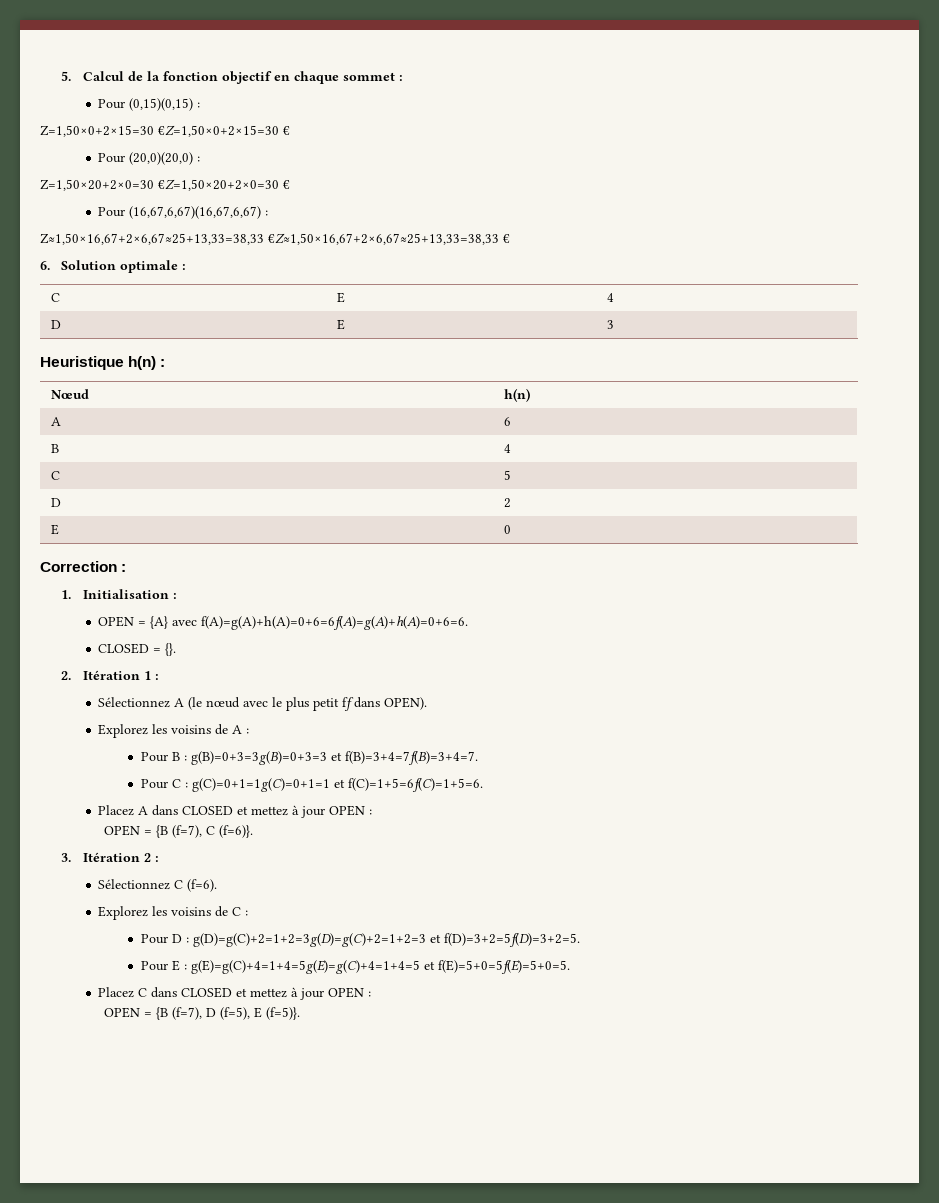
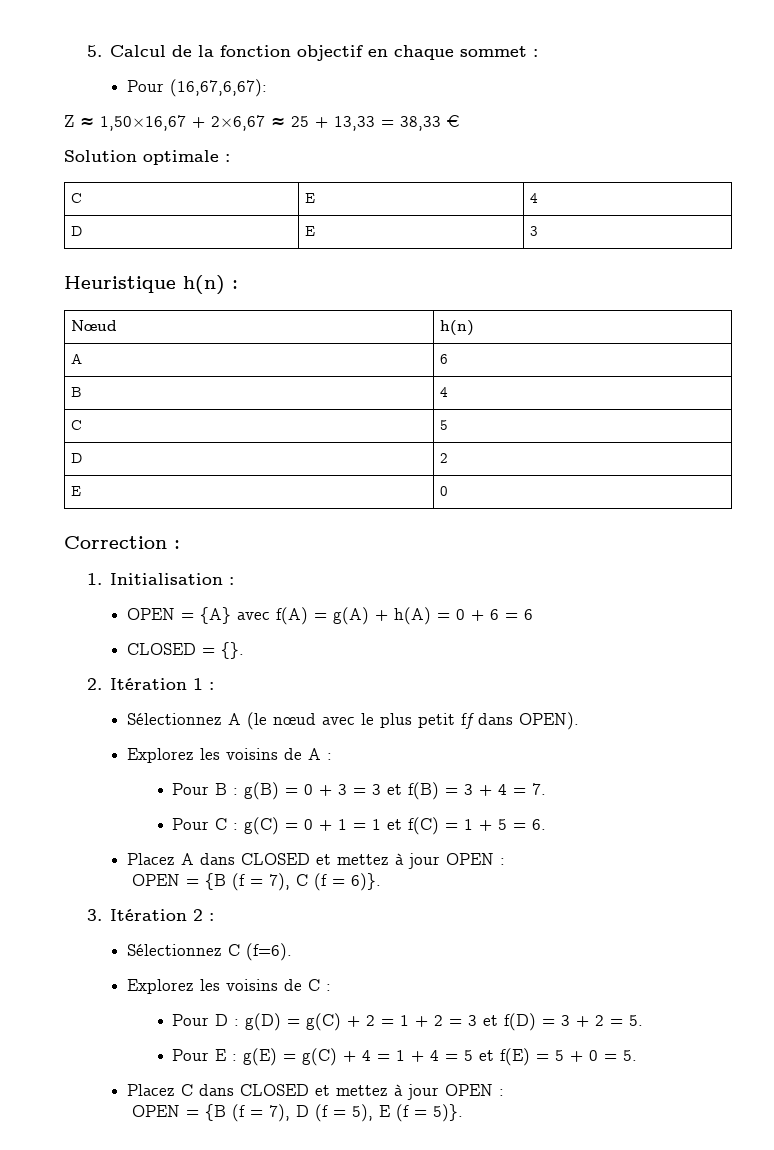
- Pour (0,15)(0,15) :
- Z=1,50×0+2×15=30 €Z=1,50×0+2×15=30 €
- Pour (20,0)(20,0) :
- Z=1,50×20+2×0=30 €Z=1,50×20+2×0=30 €
- Pour (16,67,6,67)(16,67,6,67) :
- Z≈1,50×16,67+2×6,67≈25+13,33=38,33 €Z≈1,50×16,67+2×6,67≈25+13,33=38,33 €
- 6. Solution optimale :
+ Pour (16,67,6,67):
+ Z ≈ 1,50×16,67 + 2×6,67 ≈ 25 + 13,33 = 38,33 €
+ Solution optimale :
- OPEN = {A} avec f(A)=g(A)+h(A)=0+6=6f(A)=g(A)+h(A)=0+6=6.
+ OPEN = {A} avec f(A) = g(A) + h(A) = 0 + 6 = 6
- Pour B : g(B)=0+3=3g(B)=0+3=3 et f(B)=3+4=7f(B)=3+4=7.
- Pour C : g(C)=0+1=1g(C)=0+1=1 et f(C)=1+5=6f(C)=1+5=6.
+ Pour B : g(B) = 0 + 3 = 3 et f(B) = 3 + 4 = 7.
+ Pour C : g(C) = 0 + 1 = 1 et f(C) = 1 + 5 = 6.
- OPEN = {B (f=7), C (f=6)}.
+ OPEN = {B (f = 7), C (f = 6)}.
- Pour D : g(D)=g(C)+2=1+2=3g(D)=g(C)+2=1+2=3 et f(D)=3+2=5f(D)=3+2=5.
- Pour E : g(E)=g(C)+4=1+4=5g(E)=g(C)+4=1+4=5 et f(E)=5+0=5f(E)=5+0=5.
+ Pour D : g(D) = g(C) + 2 = 1 + 2 = 3 et f(D) = 3 + 2 = 5.
+ Pour E : g(E) = g(C) + 4 = 1 + 4 = 5 et f(E) = 5 + 0 = 5.
- OPEN = {B (f=7), D (f=5), E (f=5)}.
+ OPEN = {B (f = 7), D (f = 5), E (f = 5)}.

